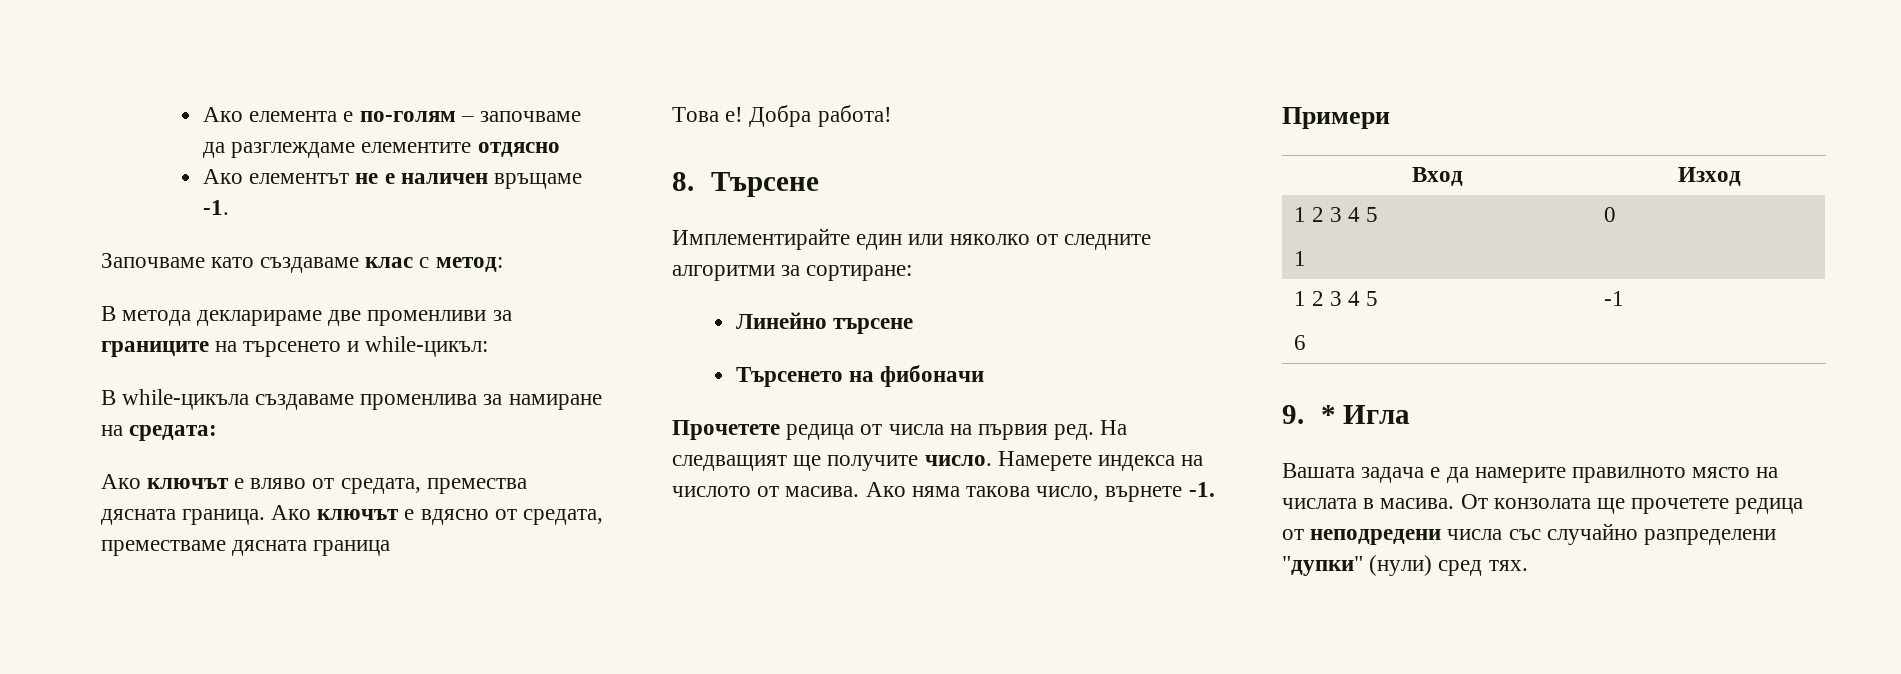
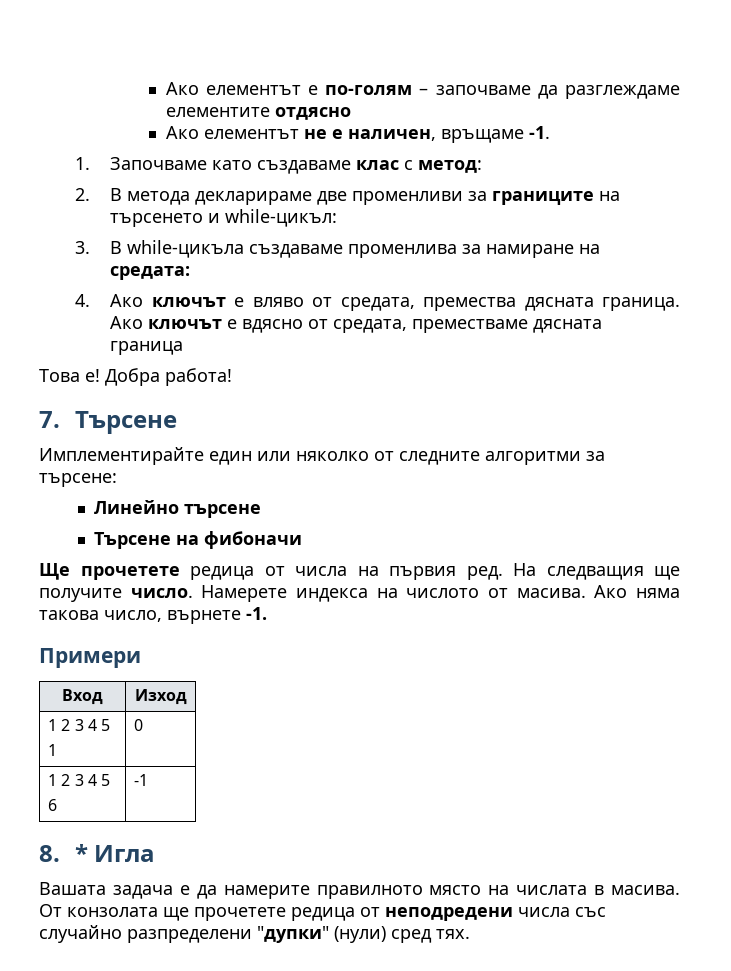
- Ако елемента е по-голям – започваме да разглеждаме елементите отдясно
+ Ако елементът е по-голям – започваме да разглеждаме елементите отдясно
- Ако елементът не е наличен връщаме -1.
+ Ако елементът не е наличен, връщаме -1.
- Започваме като създаваме клас с метод:
+ 1. Започваме като създаваме клас с метод:
- В метода декларираме две променливи за границите на търсенето и while-цикъл:
+ 2. В метода декларираме две променливи за границите на търсенето и while-цикъл:
- В while-цикъла създаваме променлива за намиране на средата:
+ 3. В while-цикъла създаваме променлива за намиране на средата:
- Ако ключът е вляво от средата, премества дясната граница.
+ 4. Ако ключът е вляво от средата, премества дясната граница.
- 8. Търсене
+ 7. Търсене
- Имплементирайте един или няколко от следните алгоритми за сортиране:
+ Имплементирайте един или няколко от следните алгоритми за търсене:
- Търсенето на фибоначи
+ Търсене на фибоначи
- Прочетете редица от числа на първия ред.
+ Ще прочетете редица от числа на първия ред.
- На следващият ще получите число.
+ На следващия ще получите число.
- 9. * Игла
+ 8. * Игла

